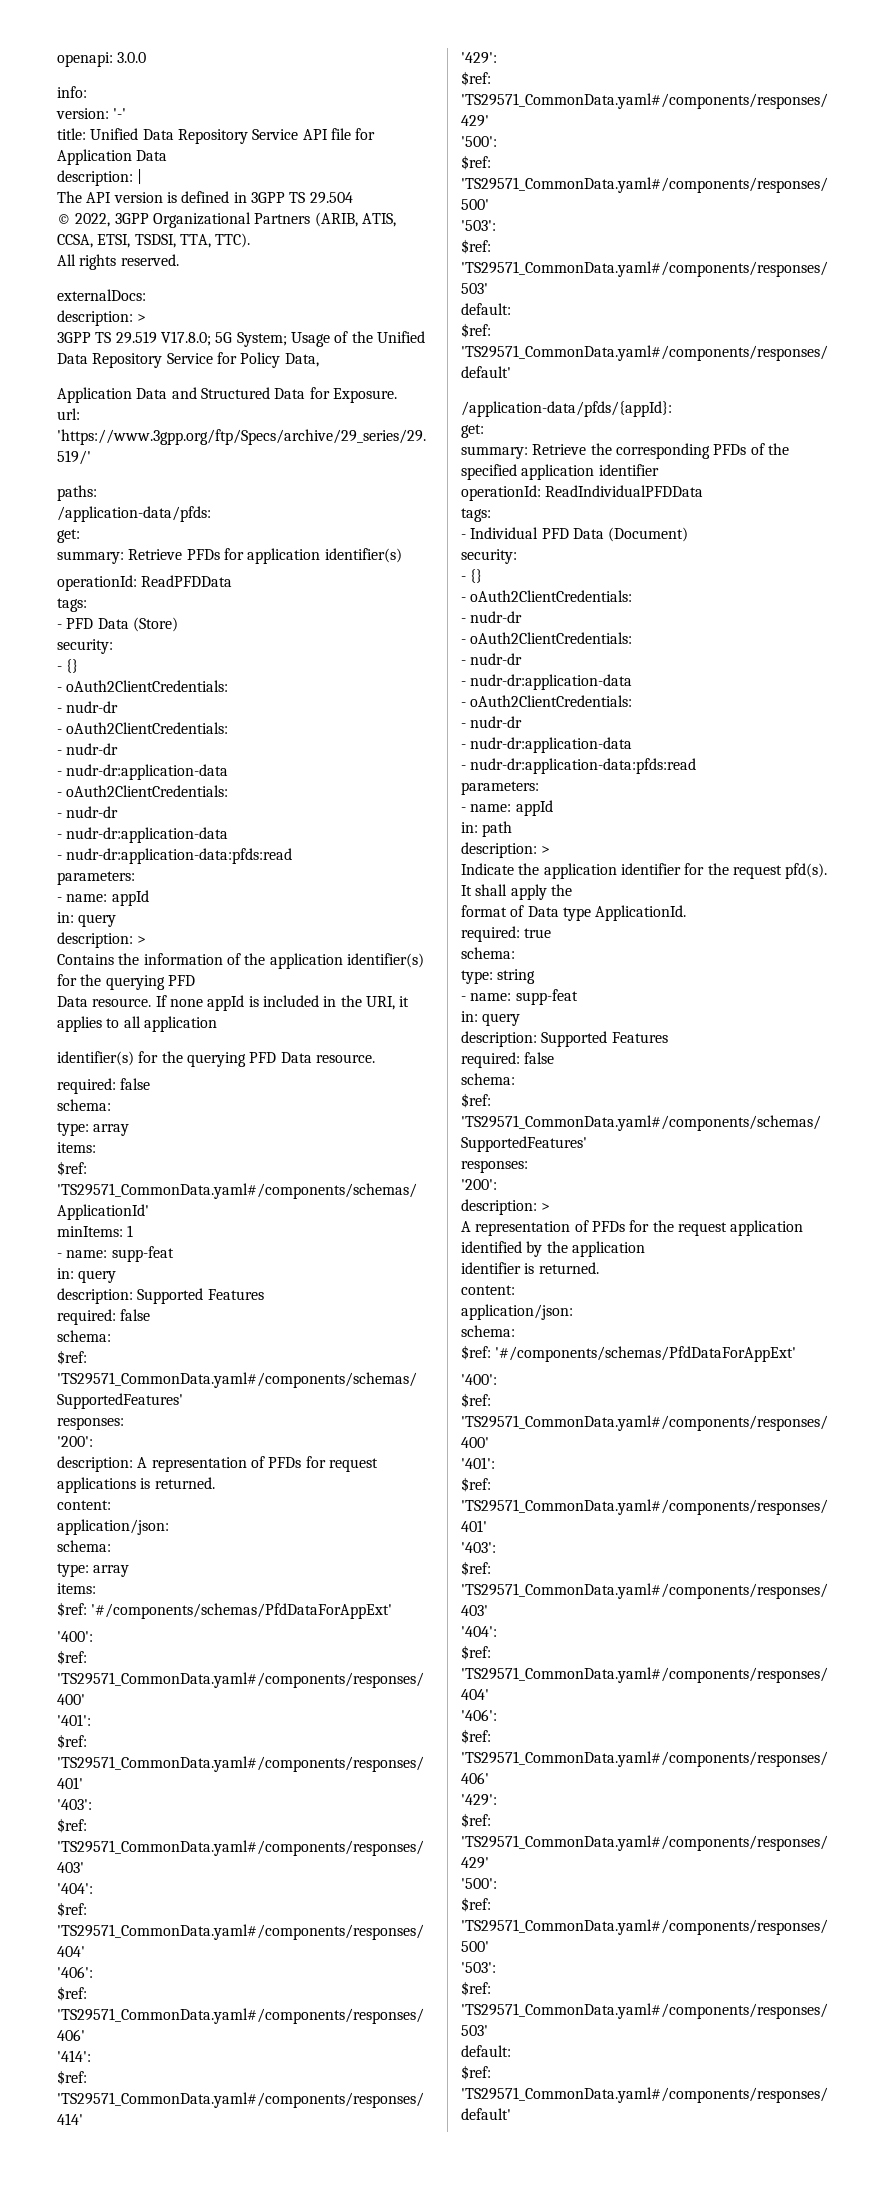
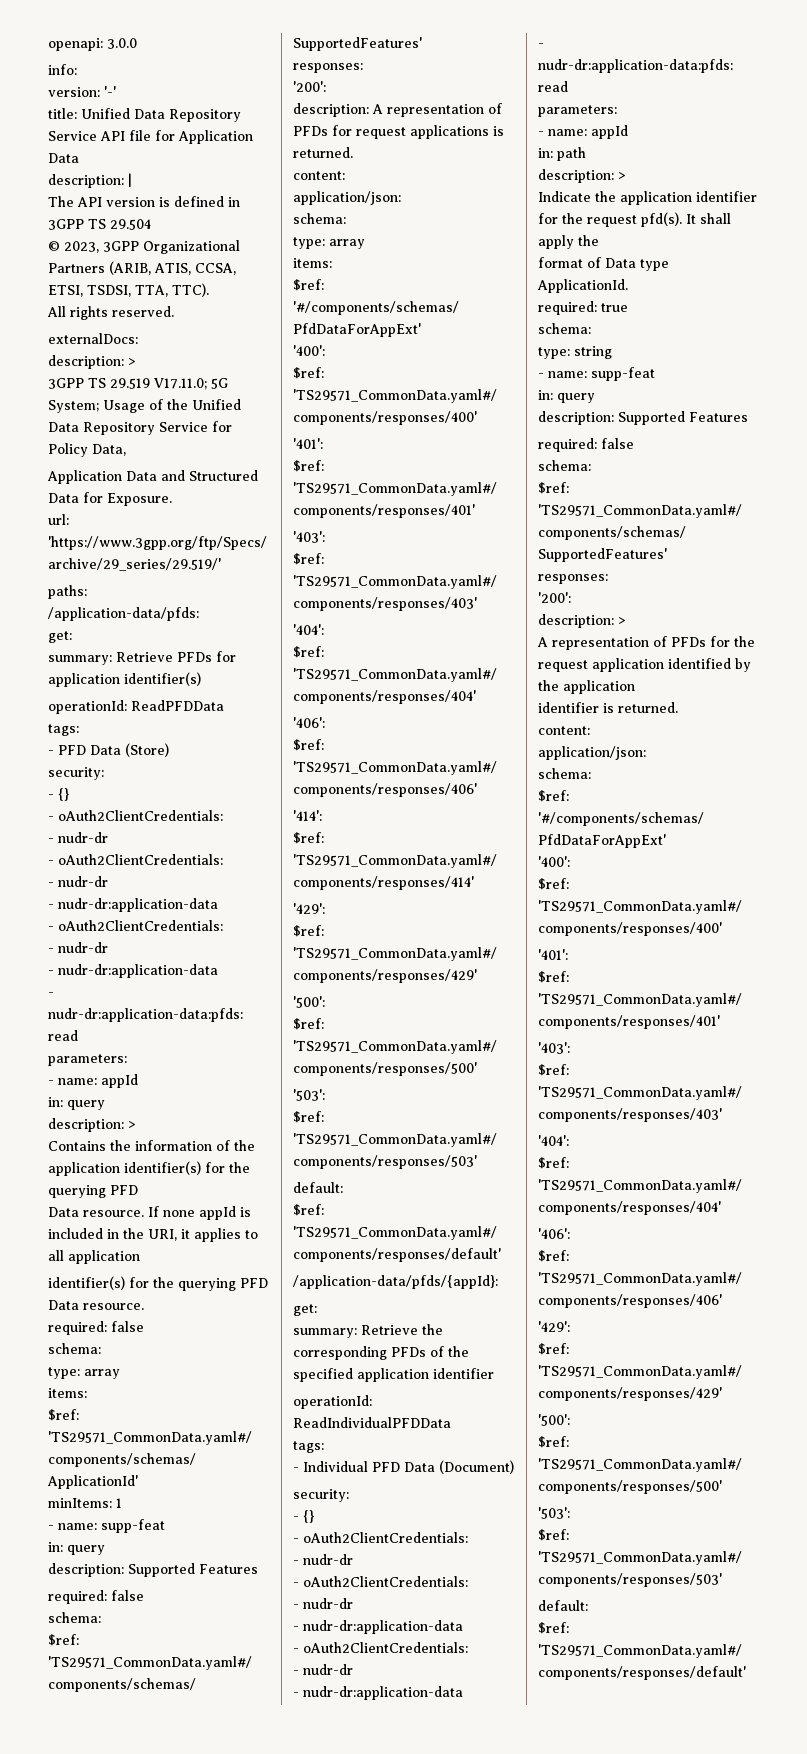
- © 2022, 3GPP Organizational Partners (ARIB, ATIS, CCSA, ETSI, TSDSI, TTA, TTC).
+ © 2023, 3GPP Organizational Partners (ARIB, ATIS, CCSA, ETSI, TSDSI, TTA, TTC).
- 3GPP TS 29.519 V17.8.0; 5G System; Usage of the Unified Data Repository Service for Policy Data,
+ 3GPP TS 29.519 V17.11.0; 5G System; Usage of the Unified Data Repository Service for Policy Data,

